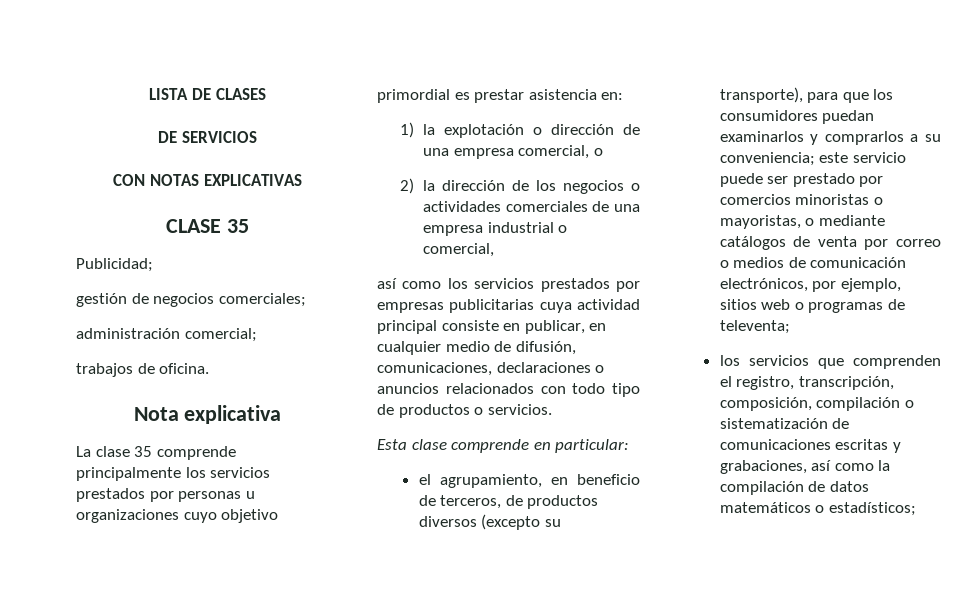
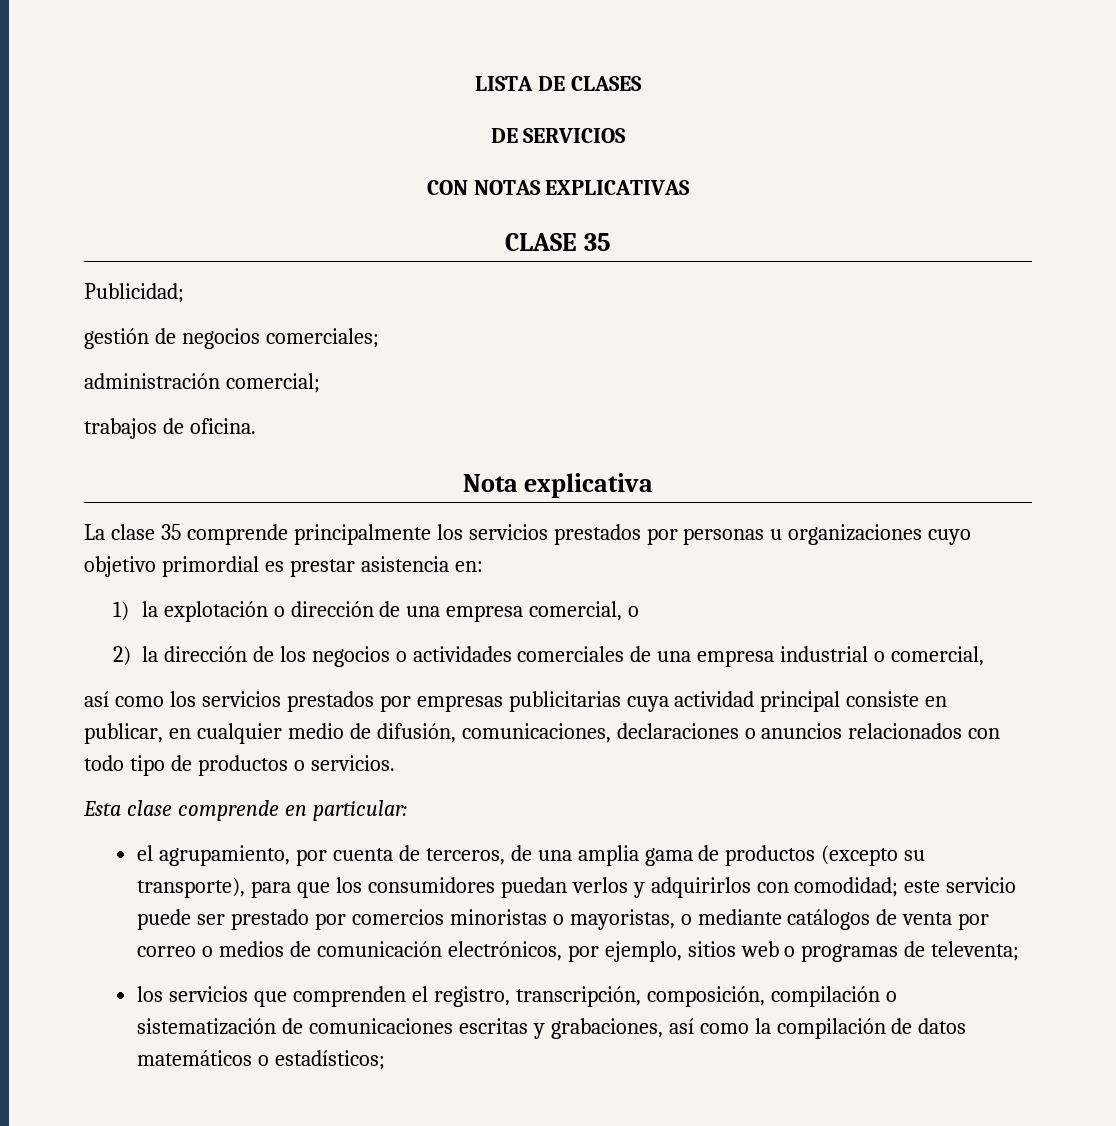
- el agrupamiento, en beneficio de terceros, de productos diversos (excepto su transporte), para que los consumidores puedan examinarlos y comprarlos a su conveniencia; este servicio puede ser prestado por comercios minoristas o mayoristas, o mediante catálogos de venta por correo o medios de comunicación electrónicos, por ejemplo, sitios web o programas de televenta;
+ el agrupamiento, por cuenta de terceros, de una amplia gama de productos (excepto su transporte), para que los consumidores puedan verlos y adquirirlos con comodidad; este servicio puede ser prestado por comercios minoristas o mayoristas, o mediante catálogos de venta por correo o medios de comunicación electrónicos, por ejemplo, sitios web o programas de televenta;

